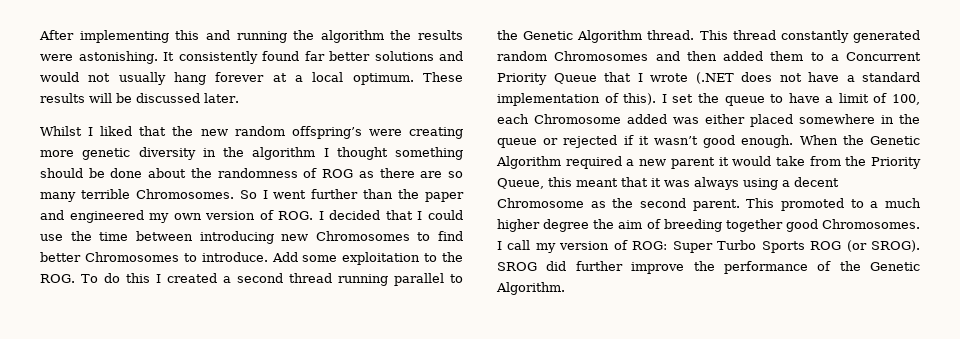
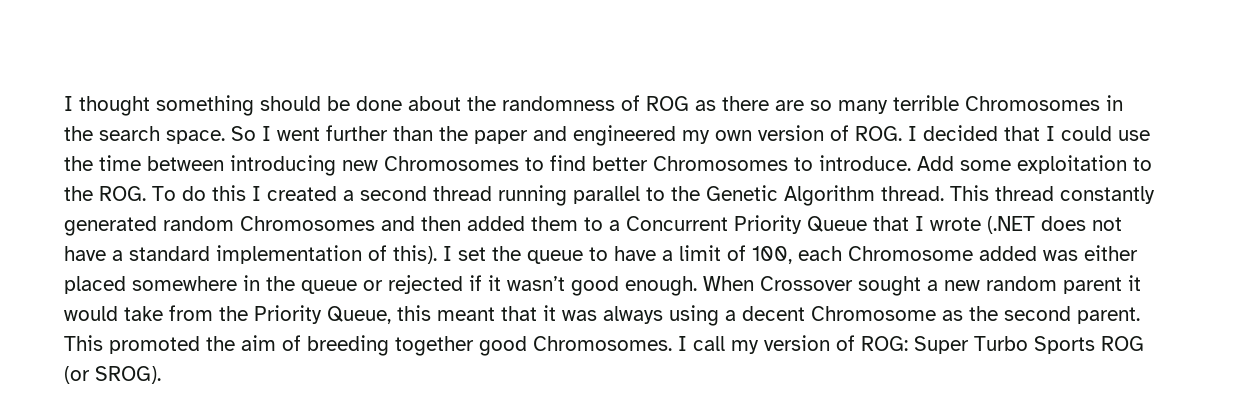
- After implementing this and running the algorithm the results were astonishing. It consistently found far better solutions and would not usually hang forever at a local optimum. These results will be discussed later.
- Whilst I liked that the new random offspring’s were creating more genetic diversity in the algorithm I thought something should be done about the randomness of ROG as there are so many terrible Chromosomes.
+ I thought something should be done about the randomness of ROG as there are so many terrible Chromosomes in the search space.
- When the Genetic Algorithm required a new parent it would take from the Priority Queue, this meant that it was always using a decent Chromosome as the second parent.
+ When Crossover sought a new random parent it would take from the Priority Queue, this meant that it was always using a decent Chromosome as the second parent.
- This promoted to a much higher degree the aim of breeding together good Chromosomes.
+ This promoted the aim of breeding together good Chromosomes.
- SROG did further improve the performance of the Genetic Algorithm.

